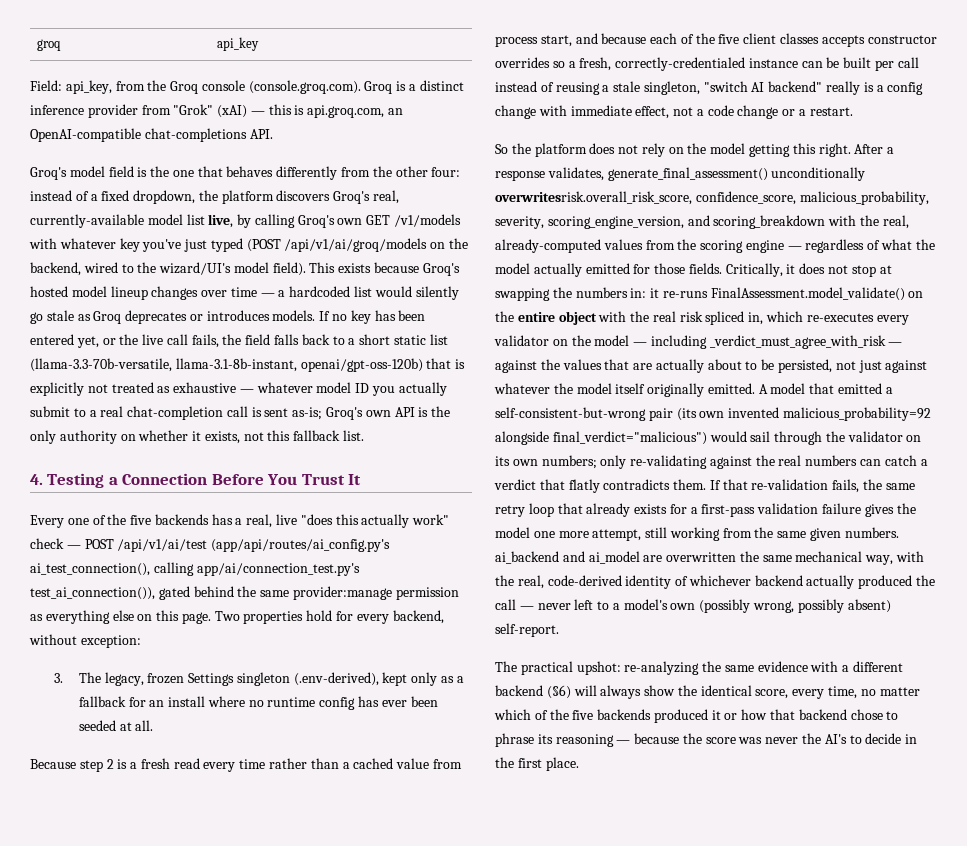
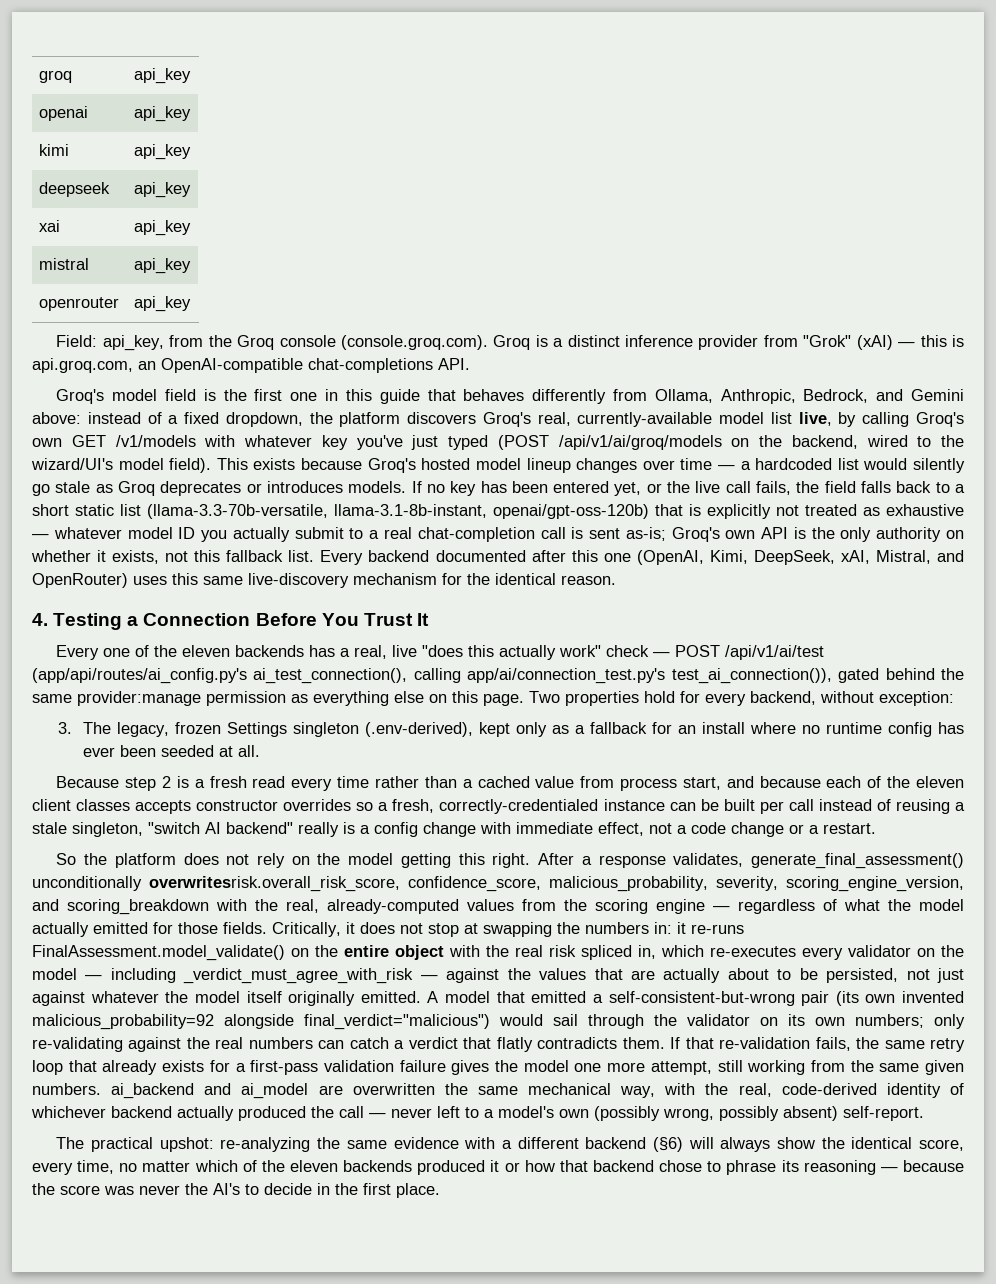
+ openai | api_key
+ kimi | api_key
+ deepseek | api_key
+ xai | api_key
+ mistral | api_key
+ openrouter | api_key
- Groq's model field is the one that behaves differently from the other four: instead of a fixed dropdown, the platform discovers Groq's real, currently-available model list live, by calling Groq's own GET /v1/models with whatever key you've just typed (POST /api/v1/ai/groq/models on the backend, wired to the wizard/UI's model field).
+ Groq's model field is the first one in this guide that behaves differently from Ollama, Anthropic, Bedrock, and Gemini above: instead of a fixed dropdown, the platform discovers Groq's real, currently-available model list live, by calling Groq's own GET /v1/models with whatever key you've just typed (POST /api/v1/ai/groq/models on the backend, wired to the wizard/UI's model field).
+ Every backend documented after this one (OpenAI, Kimi, DeepSeek, xAI, Mistral, and OpenRouter) uses this same live-discovery mechanism for the identical reason.
- Every one of the five backends has a real, live "does this actually work" check — POST /api/v1/ai/test (app/api/routes/ai_config.py's ai_test_connection(), calling app/ai/connection_test.py's test_ai_connection()), gated behind the same provider:manage permission as everything else on this page.
+ Every one of the eleven backends has a real, live "does this actually work" check — POST /api/v1/ai/test (app/api/routes/ai_config.py's ai_test_connection(), calling app/ai/connection_test.py's test_ai_connection()), gated behind the same provider:manage permission as everything else on this page.
- Because step 2 is a fresh read every time rather than a cached value from process start, and because each of the five client classes accepts constructor overrides so a fresh, correctly-credentialed instance can be built per call instead of reusing a stale singleton, "switch AI backend" really is a config change with immediate effect, not a code change or a restart.
+ Because step 2 is a fresh read every time rather than a cached value from process start, and because each of the eleven client classes accepts constructor overrides so a fresh, correctly-credentialed instance can be built per call instead of reusing a stale singleton, "switch AI backend" really is a config change with immediate effect, not a code change or a restart.
- The practical upshot: re-analyzing the same evidence with a different backend (§6) will always show the identical score, every time, no matter which of the five backends produced it or how that backend chose to phrase its reasoning — because the score was never the AI's to decide in the first place.
+ The practical upshot: re-analyzing the same evidence with a different backend (§6) will always show the identical score, every time, no matter which of the eleven backends produced it or how that backend chose to phrase its reasoning — because the score was never the AI's to decide in the first place.

